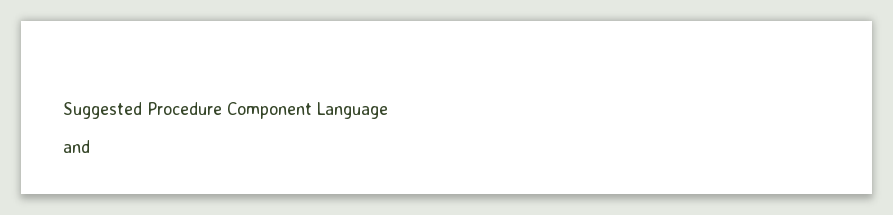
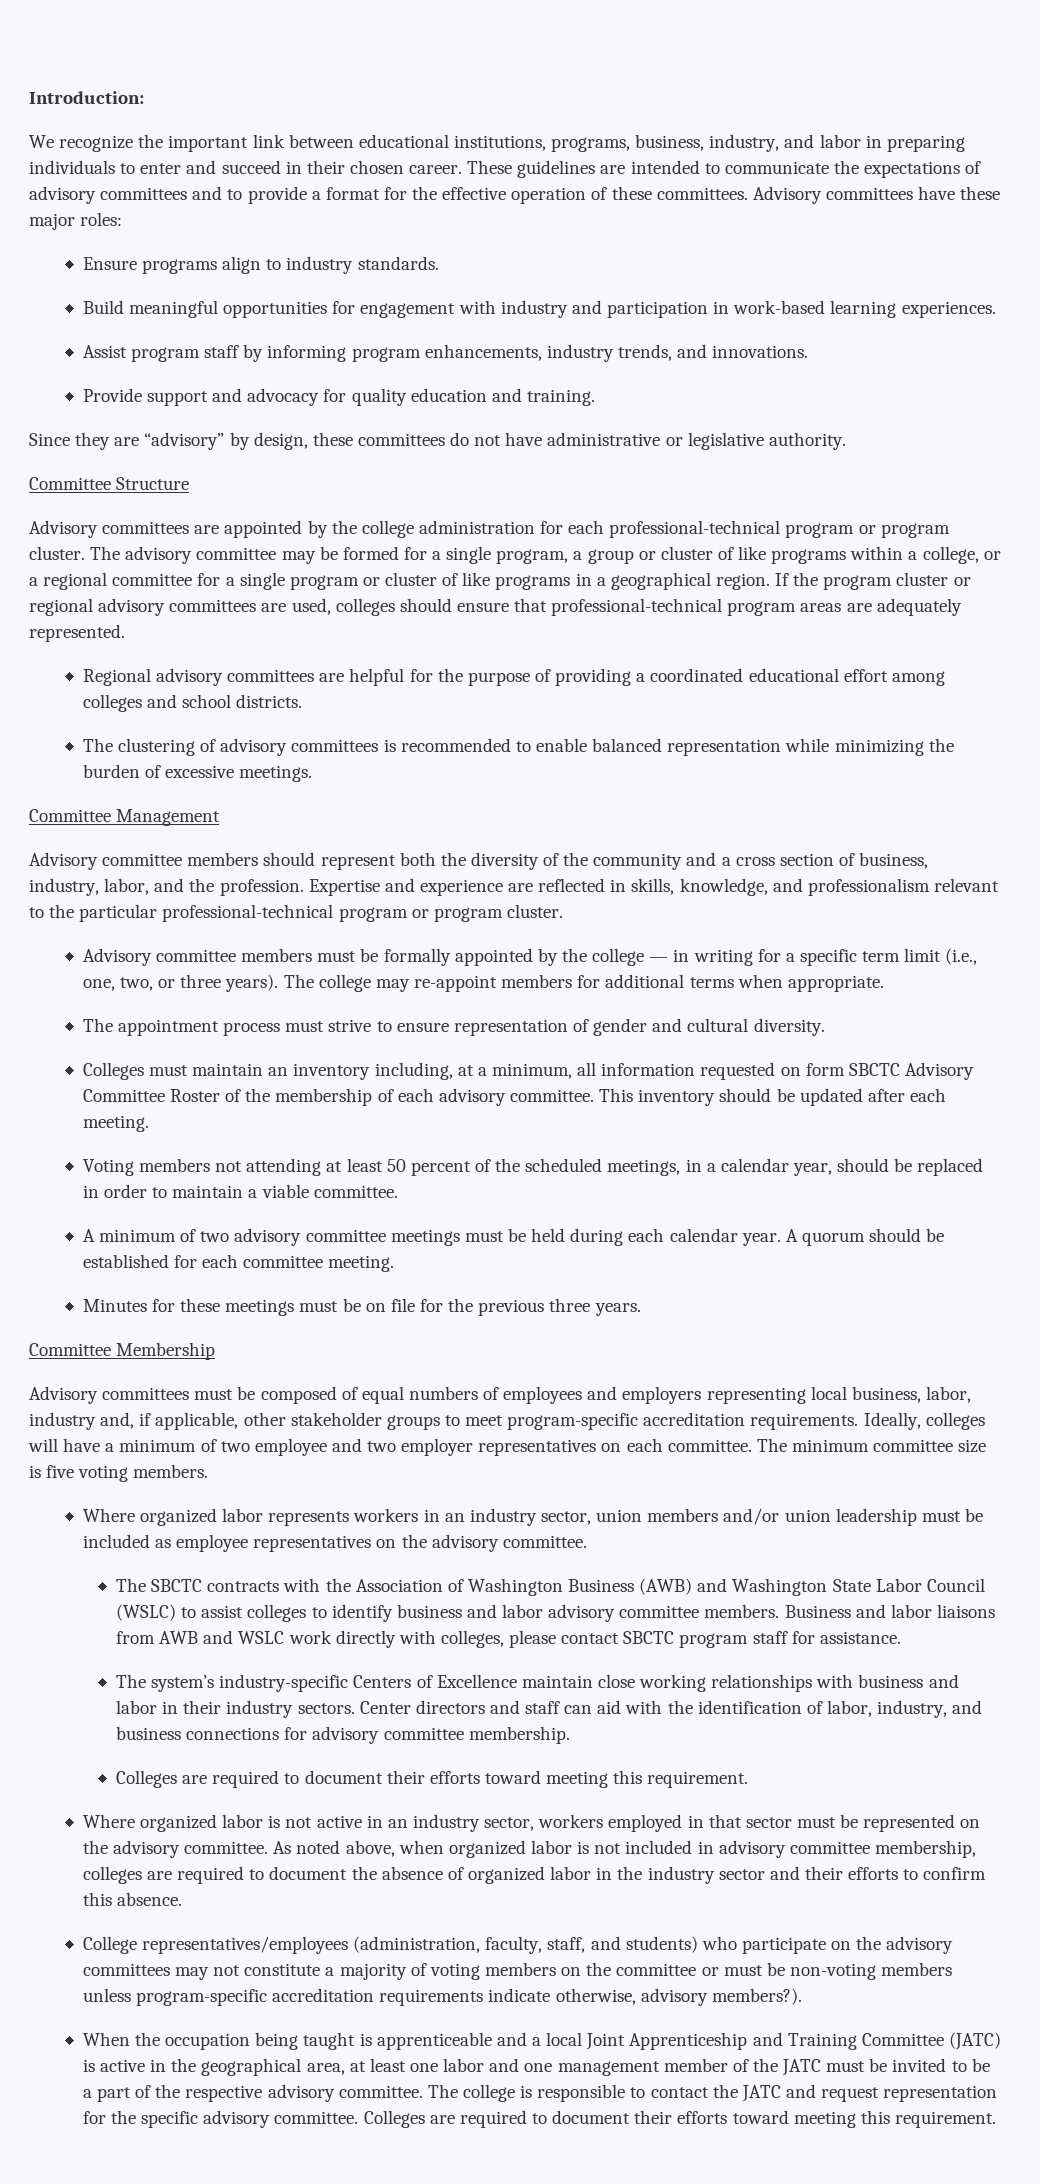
- Suggested Procedure Component Language
- and
+ Introduction:
+ We recognize the important link between educational institutions, programs, business, industry, and labor in preparing individuals to enter and succeed in their chosen career. These guidelines are intended to communicate the expectations of advisory committees and to provide a format for the effective operation of these committees. Advisory committees have these major roles:
+ Ensure programs align to industry standards.
+ Build meaningful opportunities for engagement with industry and participation in work-based learning experiences.
+ Assist program staff by informing program enhancements, industry trends, and innovations.
+ Provide support and advocacy for quality education and training.
+ Since they are “advisory” by design, these committees do not have administrative or legislative authority.
+ Committee Structure
+ Advisory committees are appointed by the college administration for each professional-technical program or program cluster. The advisory committee may be formed for a single program, a group or cluster of like programs within a college, or a regional committee for a single program or cluster of like programs in a geographical region. If the program cluster or regional advisory committees are used, colleges should ensure that professional-technical program areas are adequately represented.
+ Regional advisory committees are helpful for the purpose of providing a coordinated educational effort among colleges and school districts.
+ The clustering of advisory committees is recommended to enable balanced representation while minimizing the burden of excessive meetings.
+ Committee Management
+ Advisory committee members should represent both the diversity of the community and a cross section of business, industry, labor, and the profession. Expertise and experience are reflected in skills, knowledge, and professionalism relevant to the particular professional-technical program or program cluster.
+ Advisory committee members must be formally appointed by the college — in writing for a specific term limit (i.e., one, two, or three years). The college may re-appoint members for additional terms when appropriate.
+ The appointment process must strive to ensure representation of gender and cultural diversity.
+ Colleges must maintain an inventory including, at a minimum, all information requested on form SBCTC Advisory Committee Roster of the membership of each advisory committee. This inventory should be updated after each meeting.
+ Voting members not attending at least 50 percent of the scheduled meetings, in a calendar year, should be replaced in order to maintain a viable committee.
+ A minimum of two advisory committee meetings must be held during each calendar year. A quorum should be established for each committee meeting.
+ Minutes for these meetings must be on file for the previous three years.
+ Committee Membership
+ Advisory committees must be composed of equal numbers of employees and employers representing local business, labor, industry and, if applicable, other stakeholder groups to meet program-specific accreditation requirements. Ideally, colleges will have a minimum of two employee and two employer representatives on each committee. The minimum committee size is five voting members.
+ Where organized labor represents workers in an industry sector, union members and/or union leadership must be included as employee representatives on the advisory committee.
+ The SBCTC contracts with the Association of Washington Business (AWB) and Washington State Labor Council (WSLC) to assist colleges to identify business and labor advisory committee members. Business and labor liaisons from AWB and WSLC work directly with colleges, please contact SBCTC program staff for assistance.
+ The system’s industry-specific Centers of Excellence maintain close working relationships with business and labor in their industry sectors. Center directors and staff can aid with the identification of labor, industry, and business connections for advisory committee membership.
+ Colleges are required to document their efforts toward meeting this requirement.
+ Where organized labor is not active in an industry sector, workers employed in that sector must be represented on the advisory committee. As noted above, when organized labor is not included in advisory committee membership, colleges are required to document the absence of organized labor in the industry sector and their efforts to confirm this absence.
+ College representatives/employees (administration, faculty, staff, and students) who participate on the advisory committees may not constitute a majority of voting members on the committee or must be non-voting members unless program-specific accreditation requirements indicate otherwise, advisory members?).
+ When the occupation being taught is apprenticeable and a local Joint Apprenticeship and Training Committee (JATC) is active in the geographical area, at least one labor and one management member of the JATC must be invited to be a part of the respective advisory committee. The college is responsible to contact the JATC and request representation for the specific advisory committee. Colleges are required to document their efforts toward meeting this requirement.

